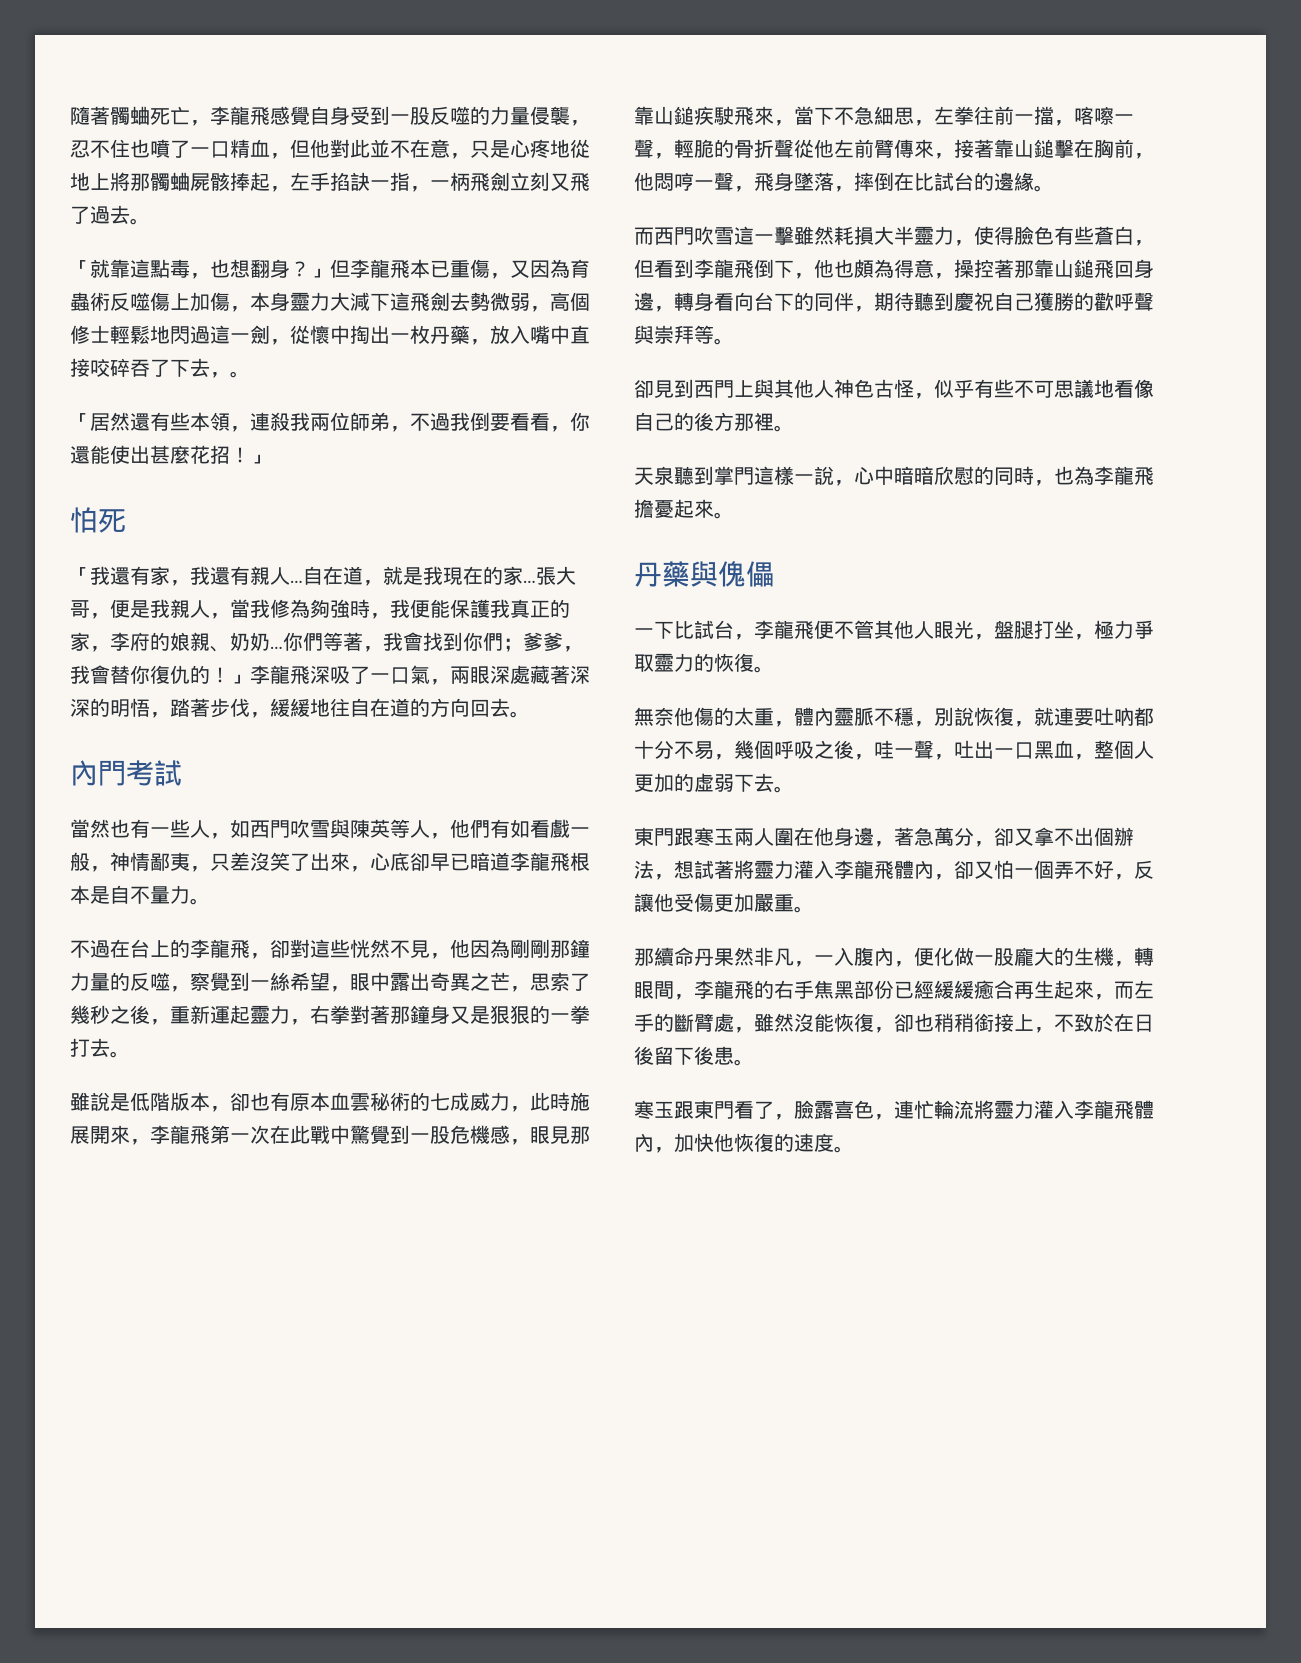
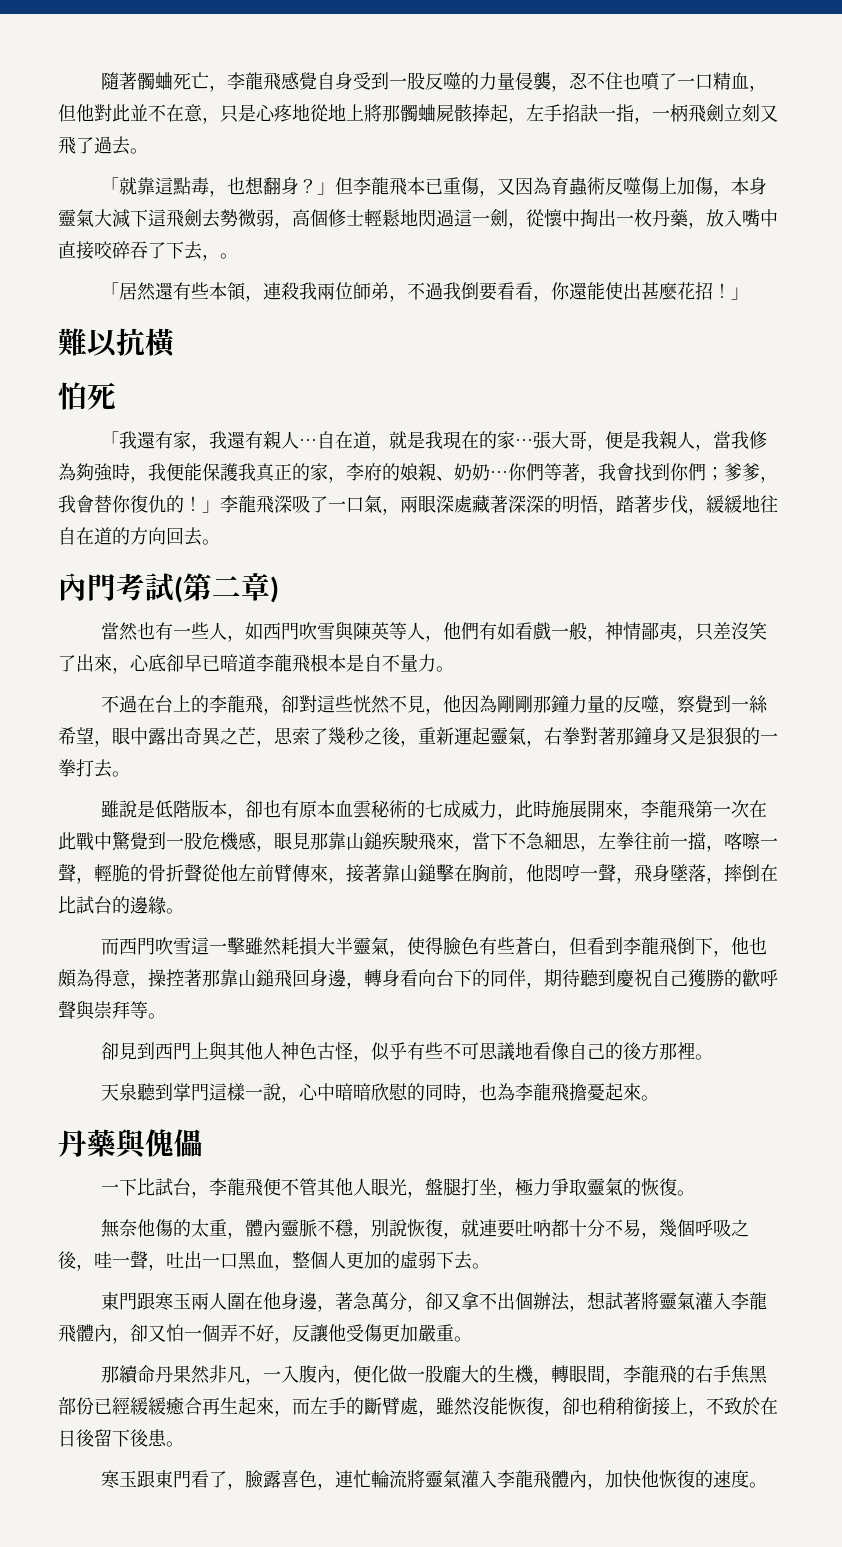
- 「就靠這點毒，也想翻身？」但李龍飛本已重傷，又因為育蟲術反噬傷上加傷，本身靈力大減下這飛劍去勢微弱，高個修士輕鬆地閃過這一劍，從懷中掏出一枚丹藥，放入嘴中直接咬碎吞了下去，。
+ 「就靠這點毒，也想翻身？」但李龍飛本已重傷，又因為育蟲術反噬傷上加傷，本身靈氣大減下這飛劍去勢微弱，高個修士輕鬆地閃過這一劍，從懷中掏出一枚丹藥，放入嘴中直接咬碎吞了下去，。
+ 難以抗橫
- 內門考試
+ 內門考試(第二章)
- 不過在台上的李龍飛，卻對這些恍然不見，他因為剛剛那鐘力量的反噬，察覺到一絲希望，眼中露出奇異之芒，思索了幾秒之後，重新運起靈力，右拳對著那鐘身又是狠狠的一拳打去。
+ 不過在台上的李龍飛，卻對這些恍然不見，他因為剛剛那鐘力量的反噬，察覺到一絲希望，眼中露出奇異之芒，思索了幾秒之後，重新運起靈氣，右拳對著那鐘身又是狠狠的一拳打去。
- 而西門吹雪這一擊雖然耗損大半靈力，使得臉色有些蒼白，但看到李龍飛倒下，他也頗為得意，操控著那靠山鎚飛回身邊，轉身看向台下的同伴，期待聽到慶祝自己獲勝的歡呼聲與崇拜等。
+ 而西門吹雪這一擊雖然耗損大半靈氣，使得臉色有些蒼白，但看到李龍飛倒下，他也頗為得意，操控著那靠山鎚飛回身邊，轉身看向台下的同伴，期待聽到慶祝自己獲勝的歡呼聲與崇拜等。
- 一下比試台，李龍飛便不管其他人眼光，盤腿打坐，極力爭取靈力的恢復。
+ 一下比試台，李龍飛便不管其他人眼光，盤腿打坐，極力爭取靈氣的恢復。
- 東門跟寒玉兩人圍在他身邊，著急萬分，卻又拿不出個辦法，想試著將靈力灌入李龍飛體內，卻又怕一個弄不好，反讓他受傷更加嚴重。
+ 東門跟寒玉兩人圍在他身邊，著急萬分，卻又拿不出個辦法，想試著將靈氣灌入李龍飛體內，卻又怕一個弄不好，反讓他受傷更加嚴重。
- 寒玉跟東門看了，臉露喜色，連忙輪流將靈力灌入李龍飛體內，加快他恢復的速度。
+ 寒玉跟東門看了，臉露喜色，連忙輪流將靈氣灌入李龍飛體內，加快他恢復的速度。

